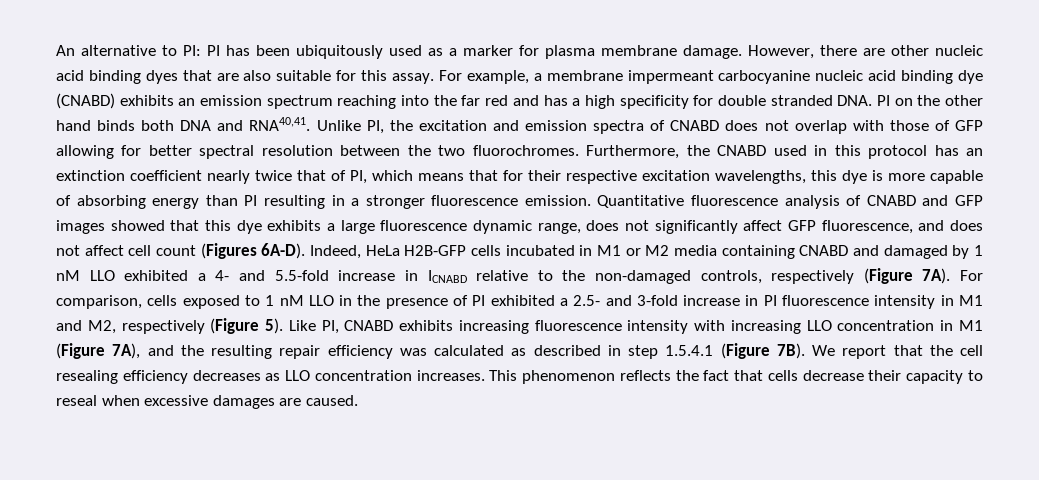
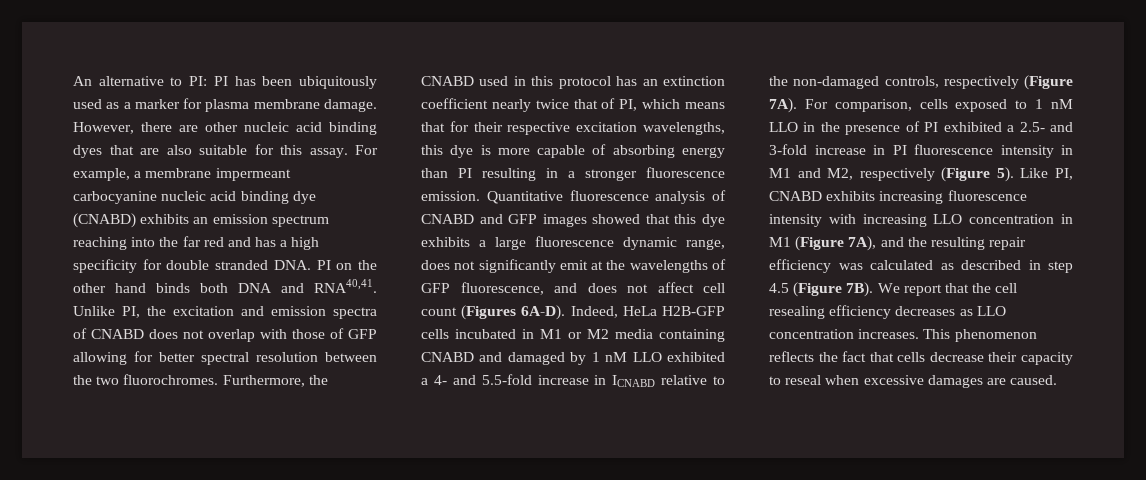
- Quantitative fluorescence analysis of CNABD and GFP images showed that this dye exhibits a large fluorescence dynamic range, does not significantly affect GFP fluorescence, and does not affect cell count (Figures 6A-D).
+ Quantitative fluorescence analysis of CNABD and GFP images showed that this dye exhibits a large fluorescence dynamic range, does not significantly emit at the wavelengths of GFP fluorescence, and does not affect cell count (Figures 6A-D).
- Like PI, CNABD exhibits increasing fluorescence intensity with increasing LLO concentration in M1 (Figure 7A), and the resulting repair efficiency was calculated as described in step 1.5.4.1 (Figure 7B).
+ Like PI, CNABD exhibits increasing fluorescence intensity with increasing LLO concentration in M1 (Figure 7A), and the resulting repair efficiency was calculated as described in step 4.5 (Figure 7B).

